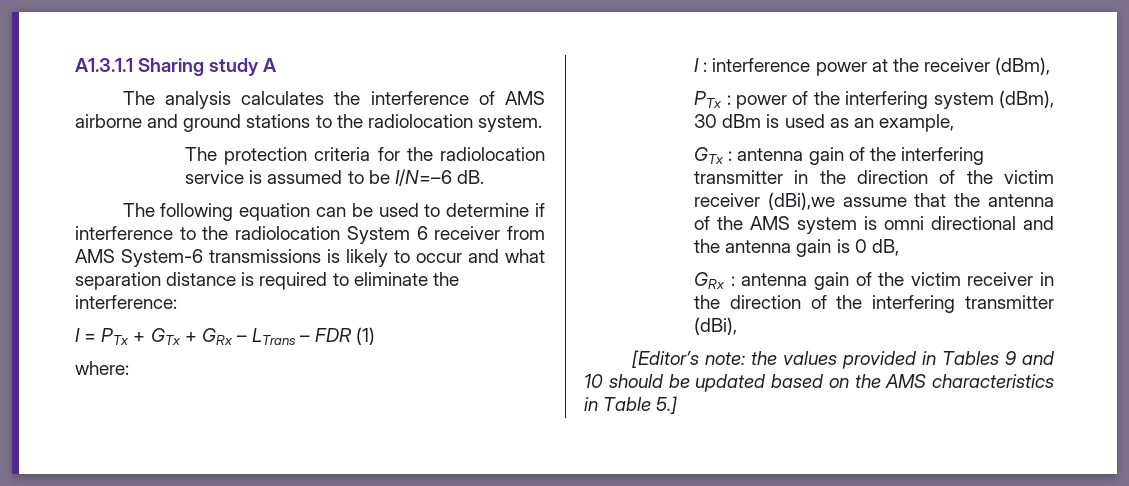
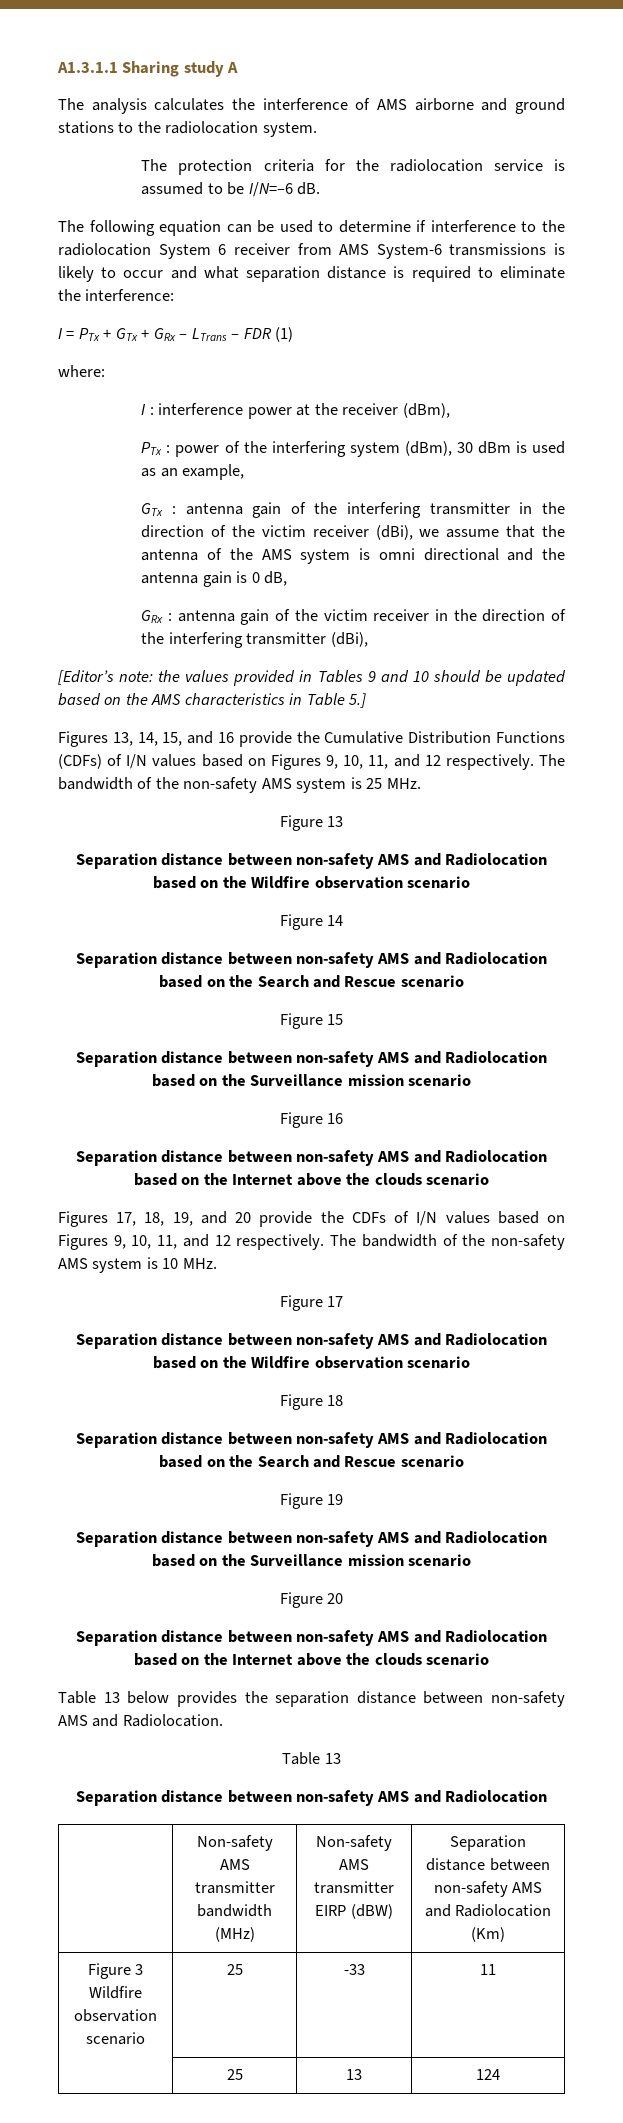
- GTx : antenna gain of the interfering transmitter in the direction of the victim receiver (dBi),we assume that the antenna of the AMS system is omni directional and the antenna gain is 0 dB,
+ GTx : antenna gain of the interfering transmitter in the direction of the victim receiver (dBi), we assume that the antenna of the AMS system is omni directional and the antenna gain is 0 dB,
+ Figures 13, 14, 15, and 16 provide the Cumulative Distribution Functions (CDFs) of I/N values based on Figures 9, 10, 11, and 12 respectively. The bandwidth of the non-safety AMS system is 25 MHz.
+ Figure 13
+ Separation distance between non-safety AMS and Radiolocation based on the Wildfire observation scenario
+ Figure 14
+ Separation distance between non-safety AMS and Radiolocation based on the Search and Rescue scenario
+ Figure 15
+ Separation distance between non-safety AMS and Radiolocation based on the Surveillance mission scenario
+ Figure 16
+ Separation distance between non-safety AMS and Radiolocation based on the Internet above the clouds scenario
+ Figures 17, 18, 19, and 20 provide the CDFs of I/N values based on Figures 9, 10, 11, and 12 respectively. The bandwidth of the non-safety AMS system is 10 MHz.
+ Figure 17
+ Separation distance between non-safety AMS and Radiolocation based on the Wildfire observation scenario
+ Figure 18
+ Separation distance between non-safety AMS and Radiolocation based on the Search and Rescue scenario
+ Figure 19
+ Separation distance between non-safety AMS and Radiolocation based on the Surveillance mission scenario
+ Figure 20
+ Separation distance between non-safety AMS and Radiolocation based on the Internet above the clouds scenario
+ Table 13 below provides the separation distance between non-safety AMS and Radiolocation.
+ Table 13
+ Separation distance between non-safety AMS and Radiolocation
+ | Non-safety AMS transmitter bandwidth (MHz) | Non-safety AMS transmitter EIRP (dBW) | Separation distance between non-safety AMS and Radiolocation (Km)
+ Figure 3 Wildfire observation scenario | 25 | -33 | 11
+ | 25 | 13 | 124

